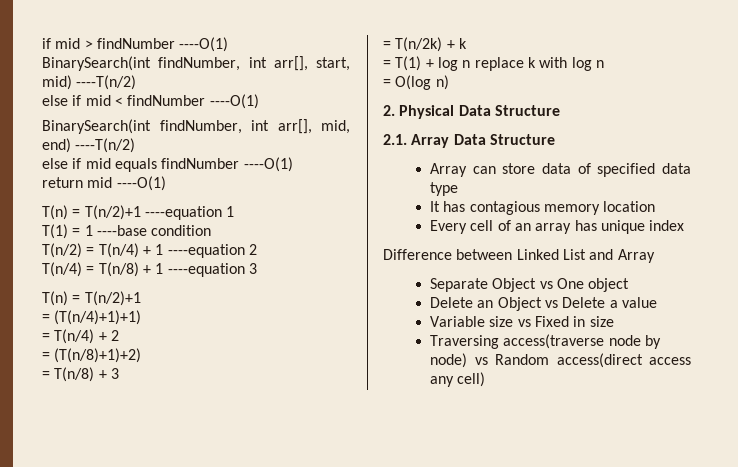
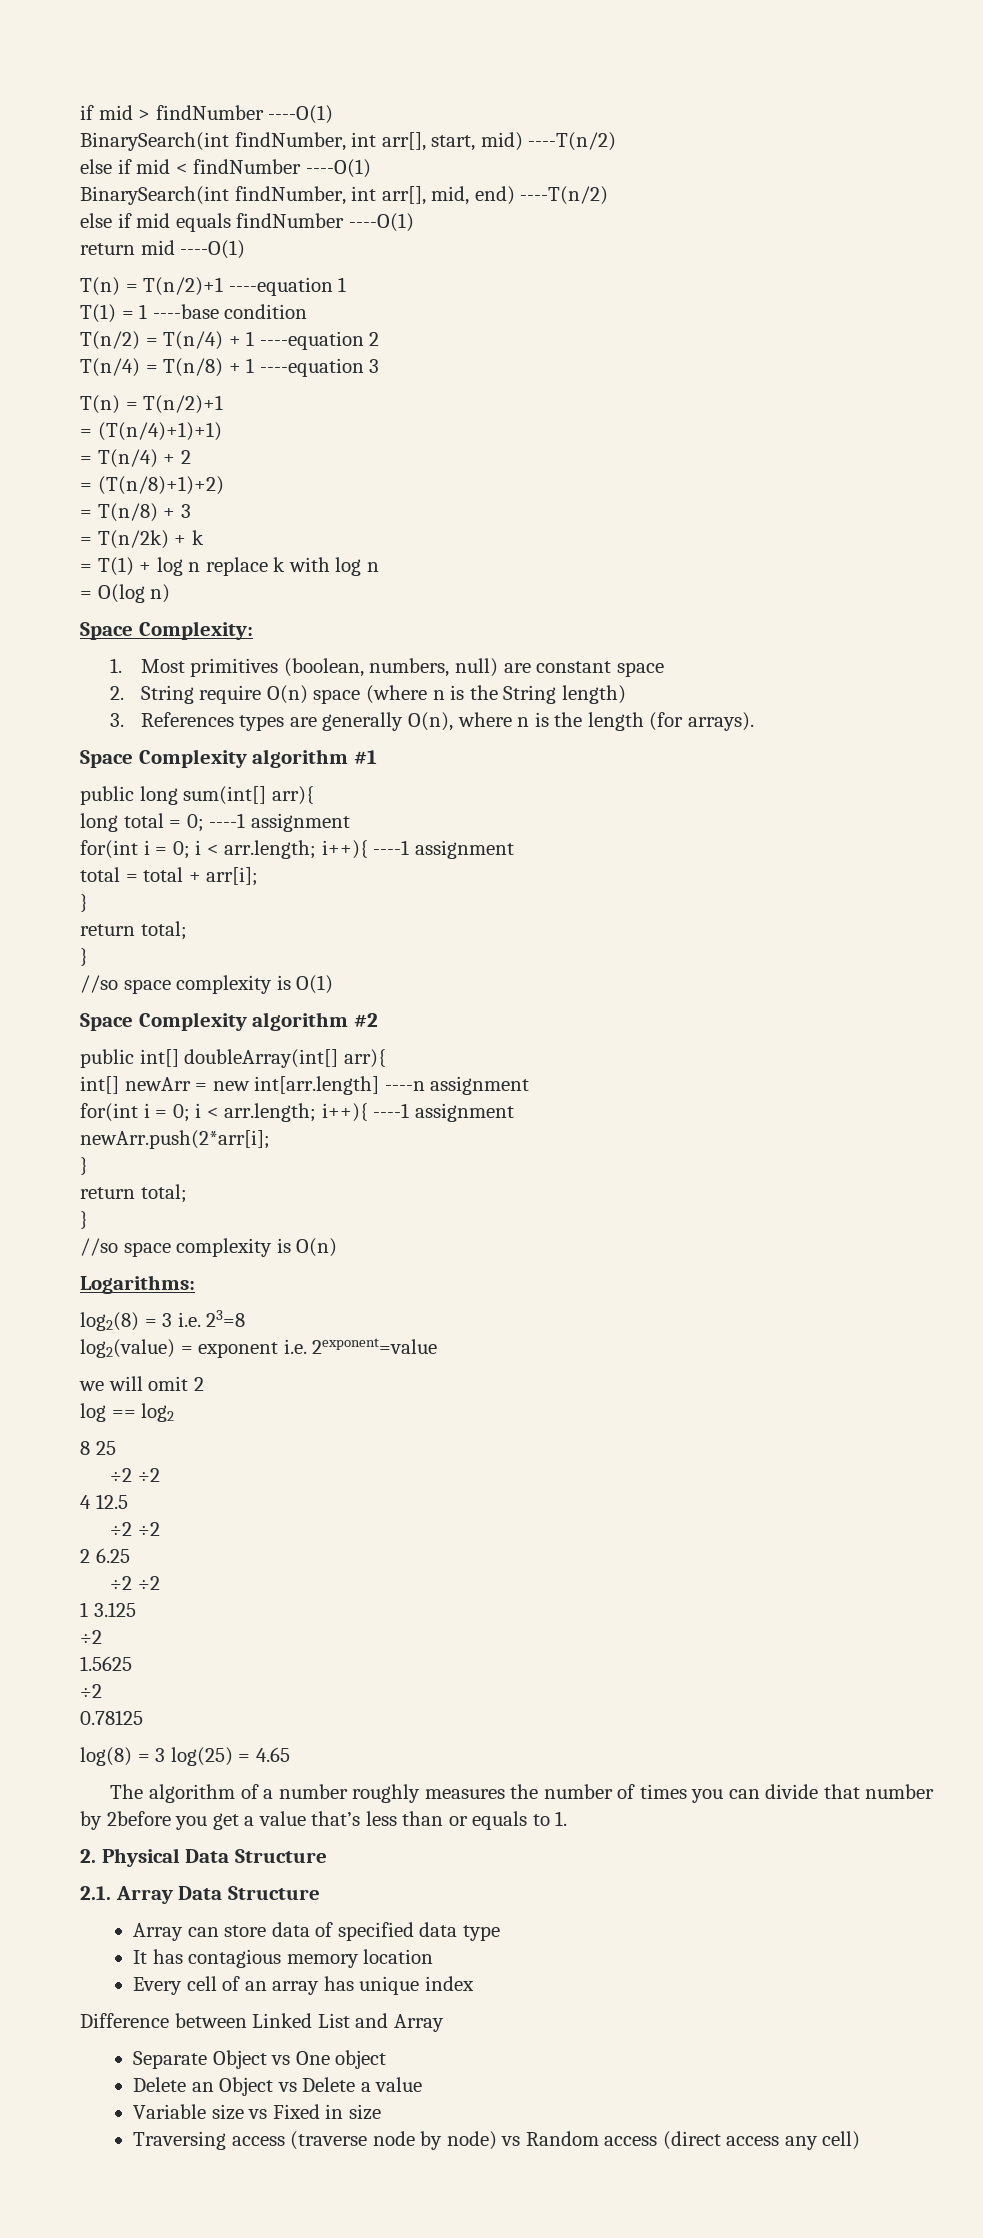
+ Space Complexity:
+ 1. Most primitives (boolean, numbers, null) are constant space
+ 2. String require O(n) space (where n is the String length)
+ 3. References types are generally O(n), where n is the length (for arrays).
+ Space Complexity algorithm #1
+ public long sum(int[] arr){
+ long total = 0; ----1 assignment
+ for(int i = 0; i < arr.length; i++){ ----1 assignment
+ total = total + arr[i];
+ }
+ return total;
+ }
+ //so space complexity is O(1)
+ Space Complexity algorithm #2
+ public int[] doubleArray(int[] arr){
+ int[] newArr = new int[arr.length] ----n assignment
+ for(int i = 0; i < arr.length; i++){ ----1 assignment
+ newArr.push(2*arr[i];
+ }
+ return total;
+ }
+ //so space complexity is O(n)
+ Logarithms:
+ log2(8) = 3 i.e. 23=8
+ log2(value) = exponent i.e. 2exponent=value
+ we will omit 2
+ log == log2
+ 8 25
+ ÷2 ÷2
+ 4 12.5
+ ÷2 ÷2
+ 2 6.25
+ ÷2 ÷2
+ 1 3.125
+ ÷2
+ 1.5625
+ ÷2
+ 0.78125
+ log(8) = 3 log(25) = 4.65
+ The algorithm of a number roughly measures the number of times you can divide that number by 2before you get a value that’s less than or equals to 1.
- Traversing access(traverse node by node) vs Random access(direct access any cell)
+ Traversing access (traverse node by node) vs Random access (direct access any cell)

